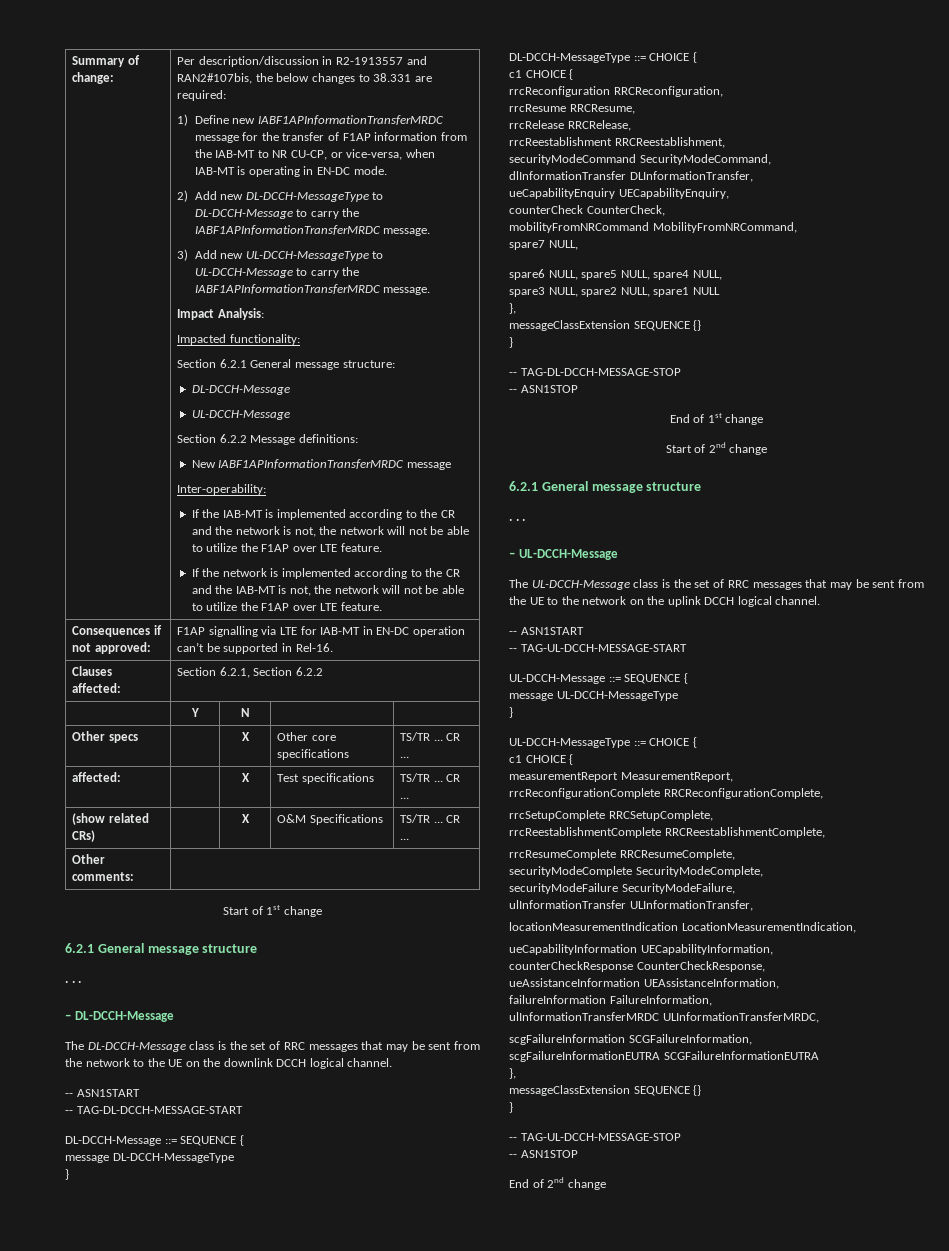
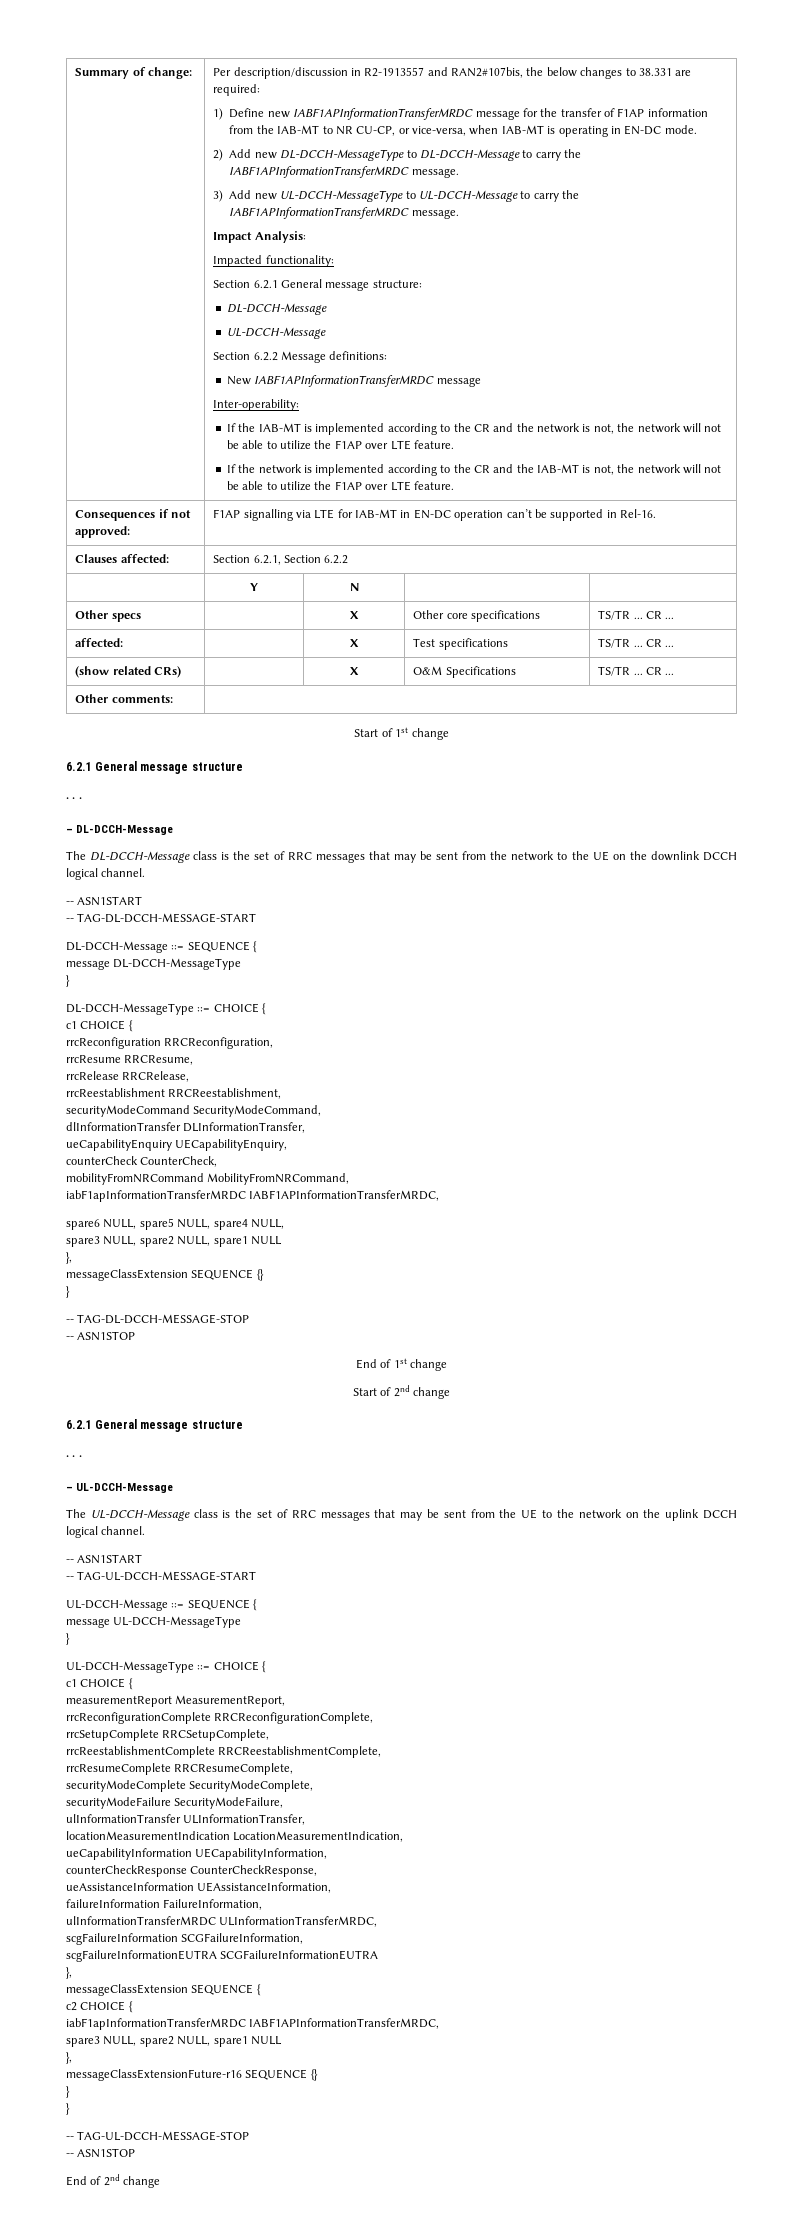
  mobilityFromNRCommand MobilityFromNRCommand,
- spare7 NULL,
+ iabF1apInformationTransferMRDC IABF1APInformationTransferMRDC,
  scgFailureInformationEUTRA SCGFailureInformationEUTRA
  },
- messageClassExtension SEQUENCE {}
+ messageClassExtension SEQUENCE {
+ c2 CHOICE {
+ iabF1apInformationTransferMRDC IABF1APInformationTransferMRDC,
+ spare3 NULL, spare2 NULL, spare1 NULL
+ },
+ messageClassExtensionFuture-r16 SEQUENCE {}
+ }

